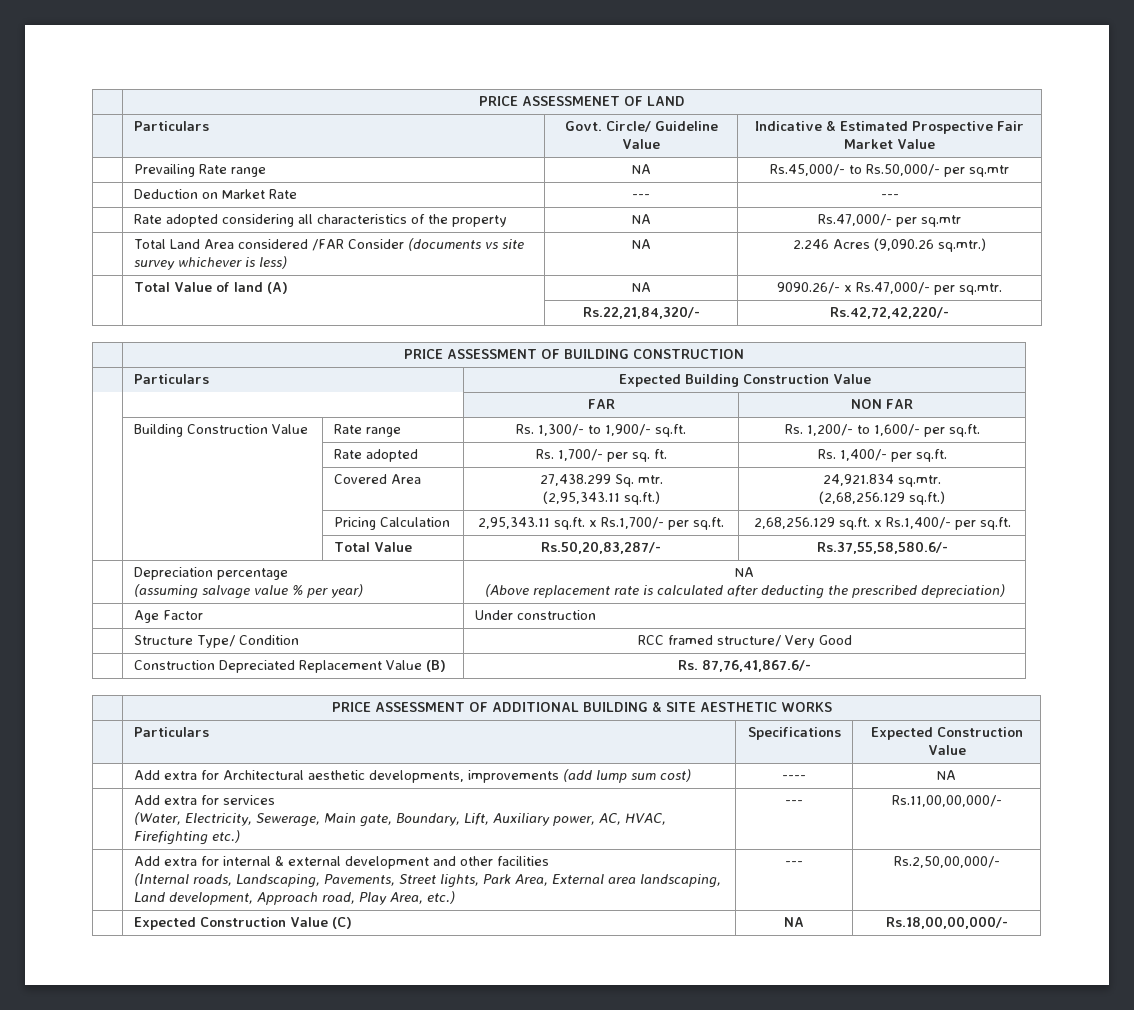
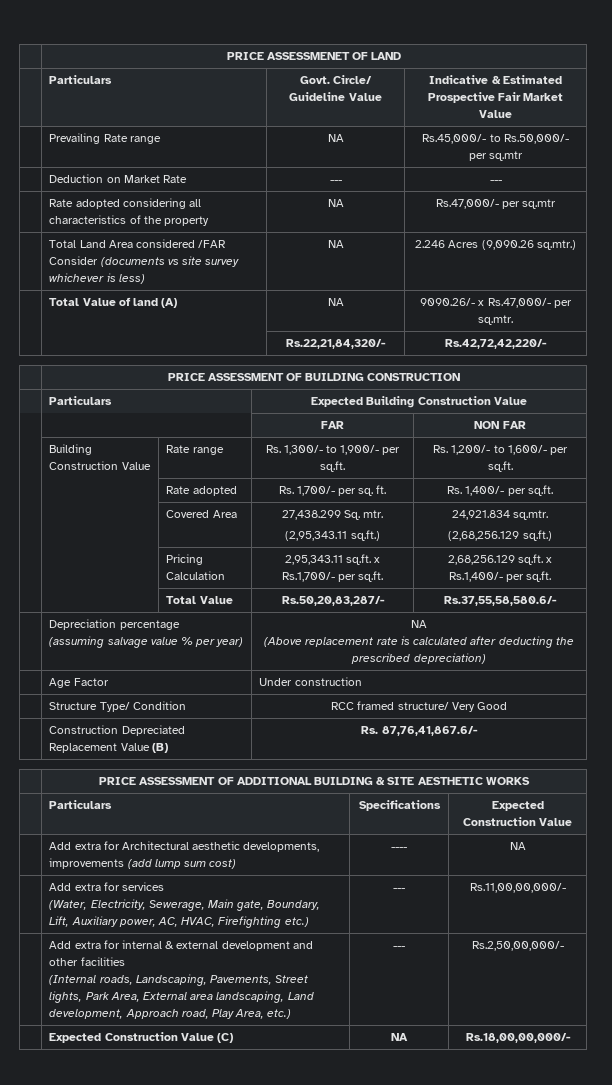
- | Building Construction Value | Rate range | Rs. 1,300/- to 1,900/- sq.ft. | Rs. 1,200/- to 1,600/- per sq.ft.
+ | Building Construction Value | Rate range | Rs. 1,300/- to 1,900/- per sq.ft. | Rs. 1,200/- to 1,600/- per sq.ft.

